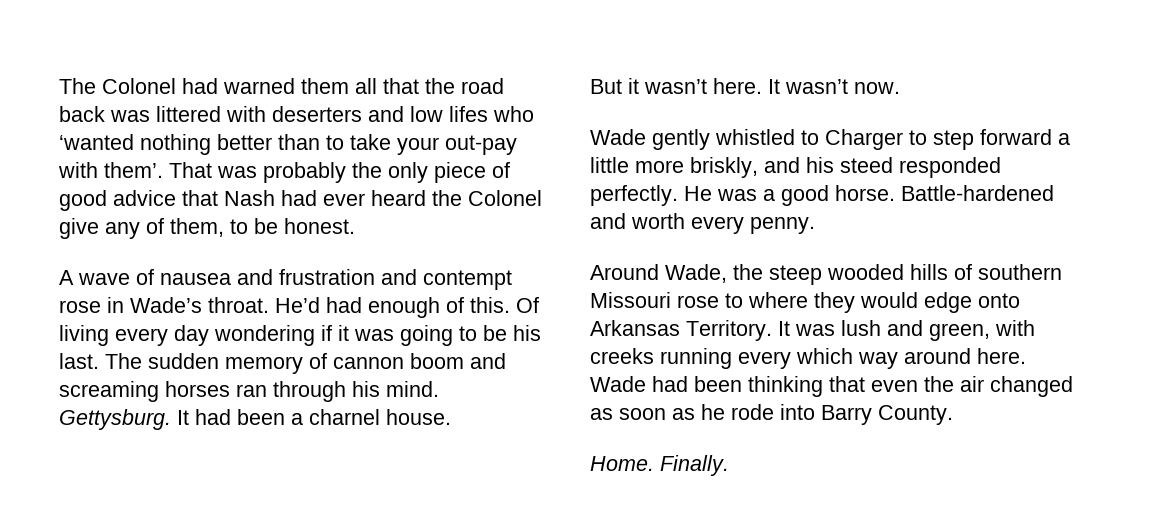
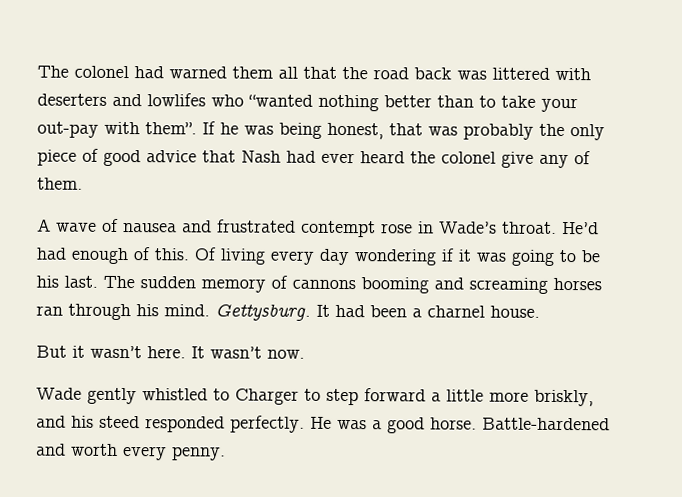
- The Colonel had warned them all that the road back was littered with deserters and low lifes who ‘wanted nothing better than to take your out-pay with them’. That was probably the only piece of good advice that Nash had ever heard the Colonel give any of them, to be honest.
+ The colonel had warned them all that the road back was littered with deserters and lowlifes who “wanted nothing better than to take your out-pay with them”. If he was being honest, that was probably the only piece of good advice that Nash had ever heard the colonel give any of them.
- A wave of nausea and frustration and contempt rose in Wade’s throat.
+ A wave of nausea and frustrated contempt rose in Wade’s throat.
- The sudden memory of cannon boom and screaming horses ran through his mind.
+ The sudden memory of cannons booming and screaming horses ran through his mind.
- Around Wade, the steep wooded hills of southern Missouri rose to where they would edge onto Arkansas Territory. It was lush and green, with creeks running every which way around here. Wade had been thinking that even the air changed as soon as he rode into Barry County.
- Home. Finally.

